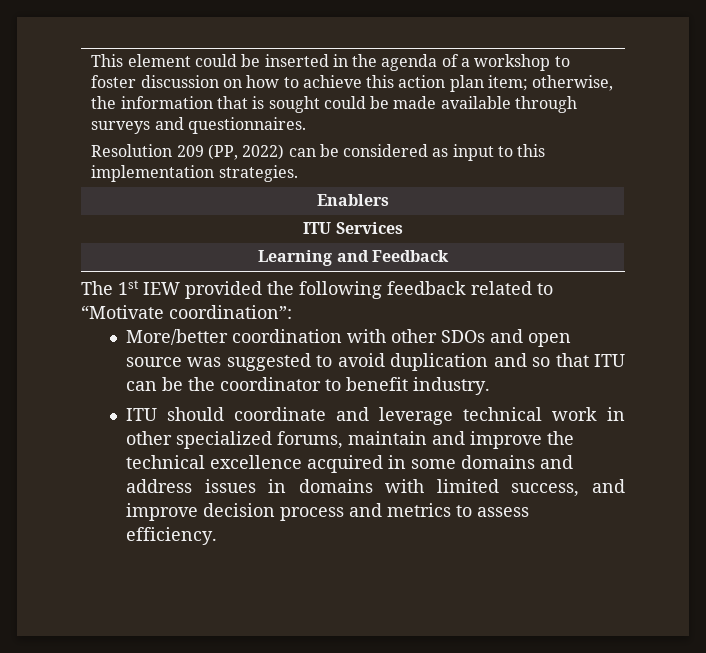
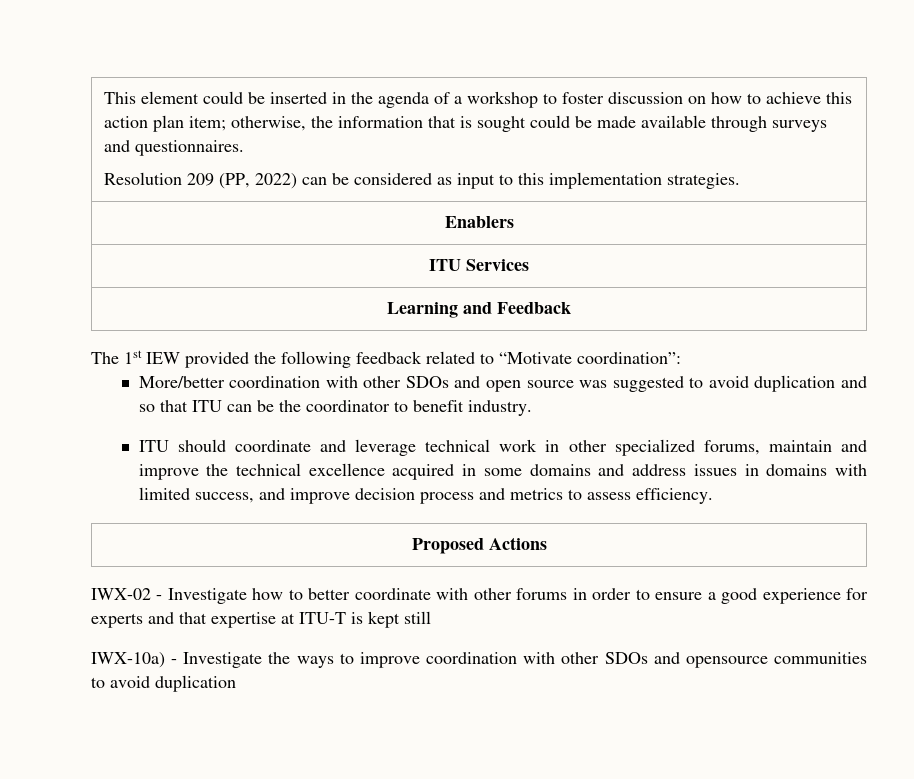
+ Proposed Actions
+ IWX-02 - Investigate how to better coordinate with other forums in order to ensure a good experience for experts and that expertise at ITU-T is kept still
+ IWX-10a) - Investigate the ways to improve coordination with other SDOs and opensource communities to avoid duplication

